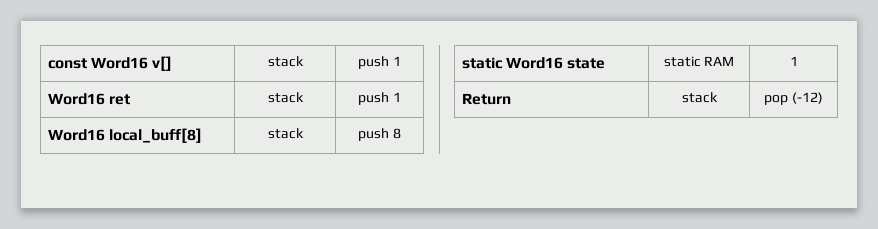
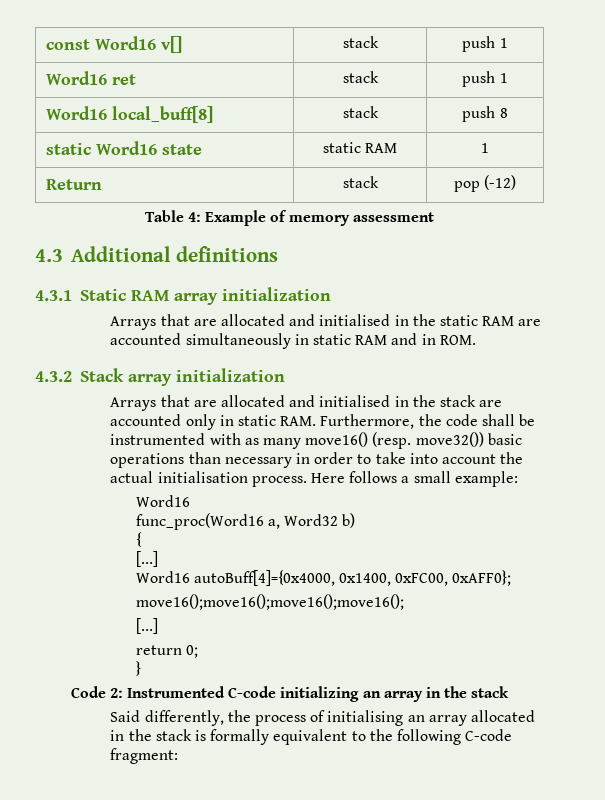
+ Table 4: Example of memory assessment
+ 4.3 Additional definitions
+ 4.3.1 Static RAM array initialization
+ Arrays that are allocated and initialised in the static RAM are accounted simultaneously in static RAM and in ROM.
+ 4.3.2 Stack array initialization
+ Arrays that are allocated and initialised in the stack are accounted only in static RAM. Furthermore, the code shall be instrumented with as many move16() (resp. move32()) basic operations than necessary in order to take into account the actual initialisation process. Here follows a small example:
+ Word16
+ func_proc(Word16 a, Word32 b)
+ {
+ [...]
+ Word16 autoBuff[4]={0x4000, 0x1400, 0xFC00, 0xAFF0};
+ move16();move16();move16();move16();
+ [...]
+ return 0;
+ }
+ Code 2: Instrumented C-code initializing an array in the stack
+ Said differently, the process of initialising an array allocated in the stack is formally equivalent to the following C-code fragment:

